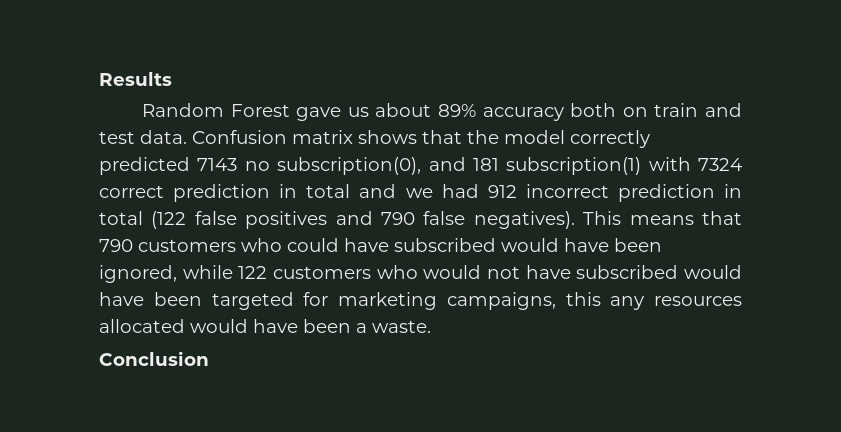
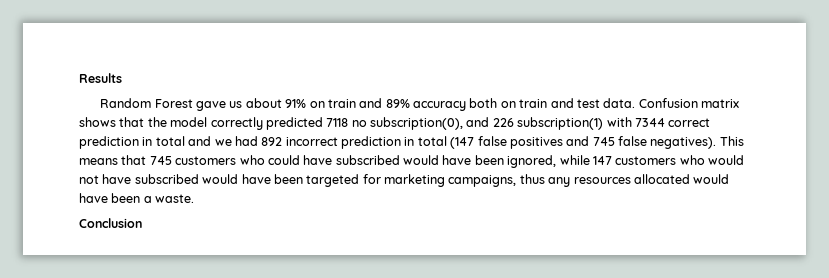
- Random Forest gave us about 89% accuracy both on train and test data.
+ Random Forest gave us about 91% on train and 89% accuracy both on train and test data.
- Confusion matrix shows that the model correctly predicted 7143 no subscription(0), and 181 subscription(1) with 7324 correct prediction in total and we had 912 incorrect prediction in total (122 false positives and 790 false negatives).
+ Confusion matrix shows that the model correctly predicted 7118 no subscription(0), and 226 subscription(1) with 7344 correct prediction in total and we had 892 incorrect prediction in total (147 false positives and 745 false negatives).
- This means that 790 customers who could have subscribed would have been ignored, while 122 customers who would not have subscribed would have been targeted for marketing campaigns, this any resources allocated would have been a waste.
+ This means that 745 customers who could have subscribed would have been ignored, while 147 customers who would not have subscribed would have been targeted for marketing campaigns, thus any resources allocated would have been a waste.

